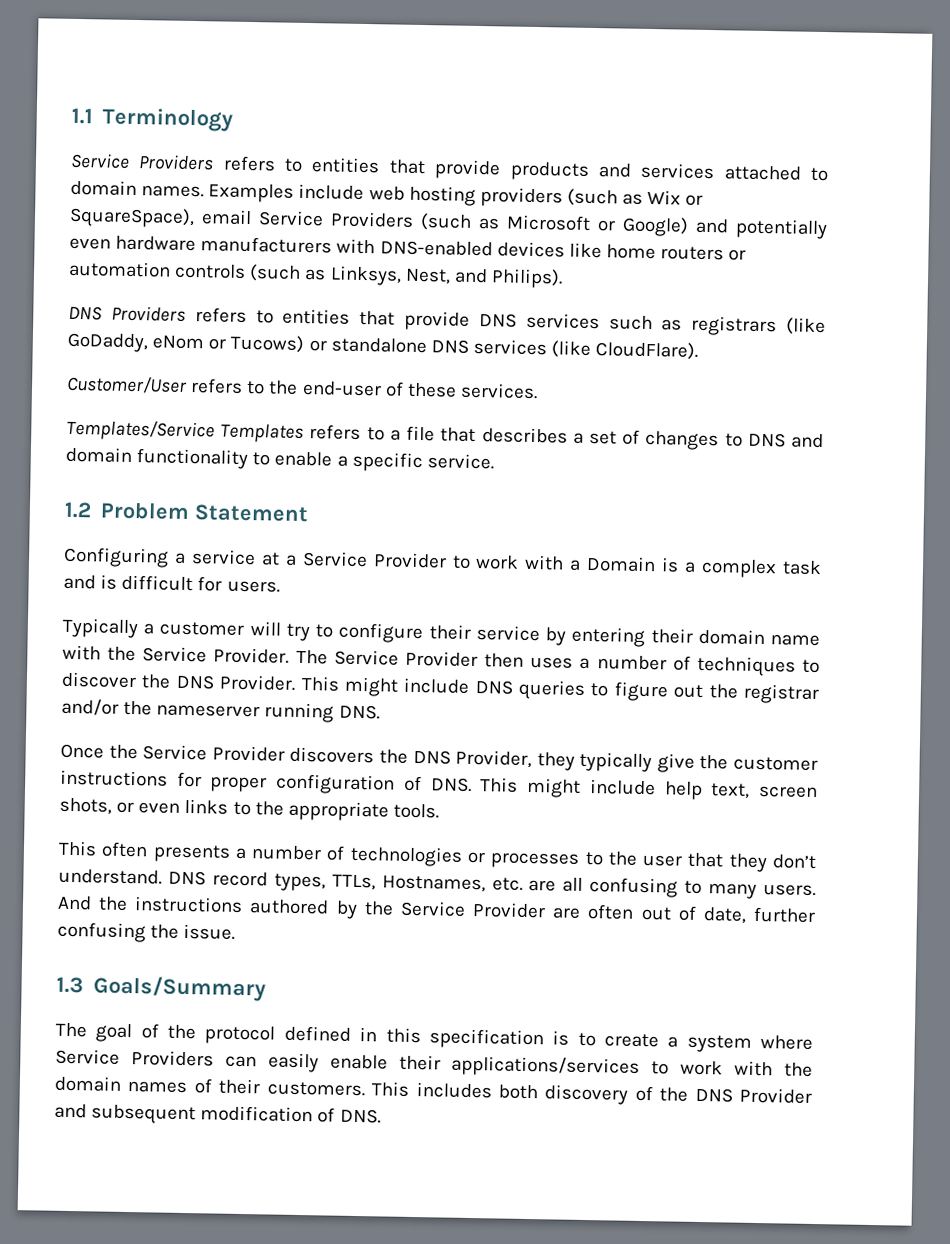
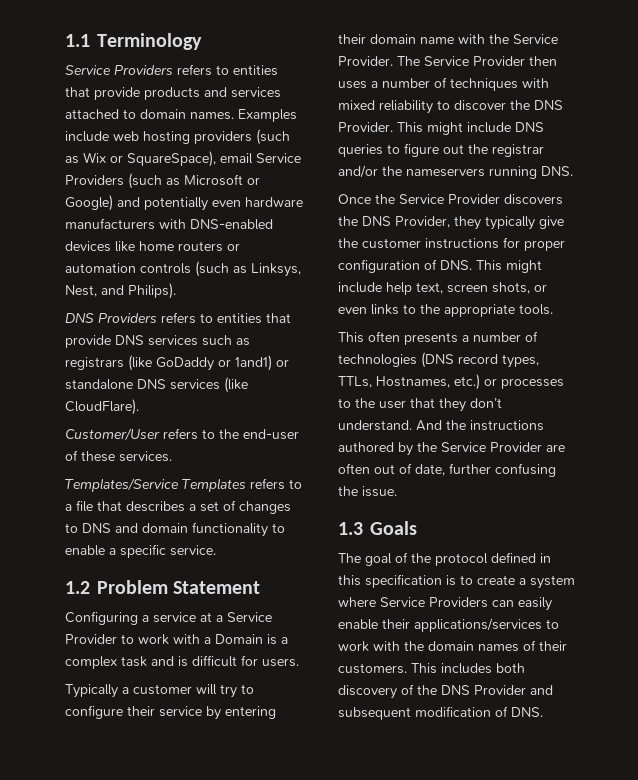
- DNS Providers refers to entities that provide DNS services such as registrars (like GoDaddy, eNom or Tucows) or standalone DNS services (like CloudFlare).
+ DNS Providers refers to entities that provide DNS services such as registrars (like GoDaddy or 1and1) or standalone DNS services (like CloudFlare).
- The Service Provider then uses a number of techniques to discover the DNS Provider.
+ The Service Provider then uses a number of techniques with mixed reliability to discover the DNS Provider.
- This might include DNS queries to figure out the registrar and/or the nameserver running DNS.
+ This might include DNS queries to figure out the registrar and/or the nameservers running DNS.
- This often presents a number of technologies or processes to the user that they don’t understand.
+ This often presents a number of technologies (DNS record types, TTLs, Hostnames, etc.) or processes to the user that they don’t understand.
- DNS record types, TTLs, Hostnames, etc. are all confusing to many users.
- 1.3 Goals/Summary
+ 1.3 Goals

